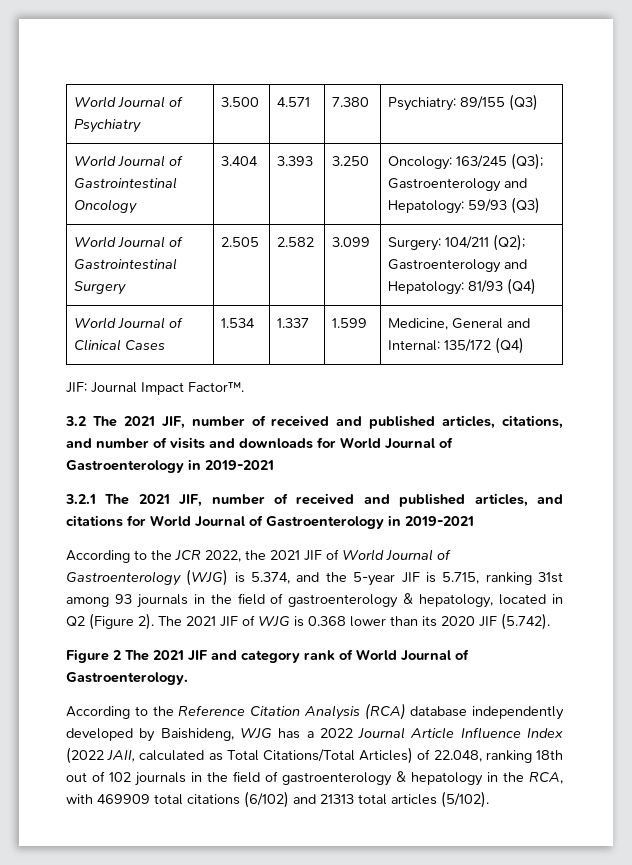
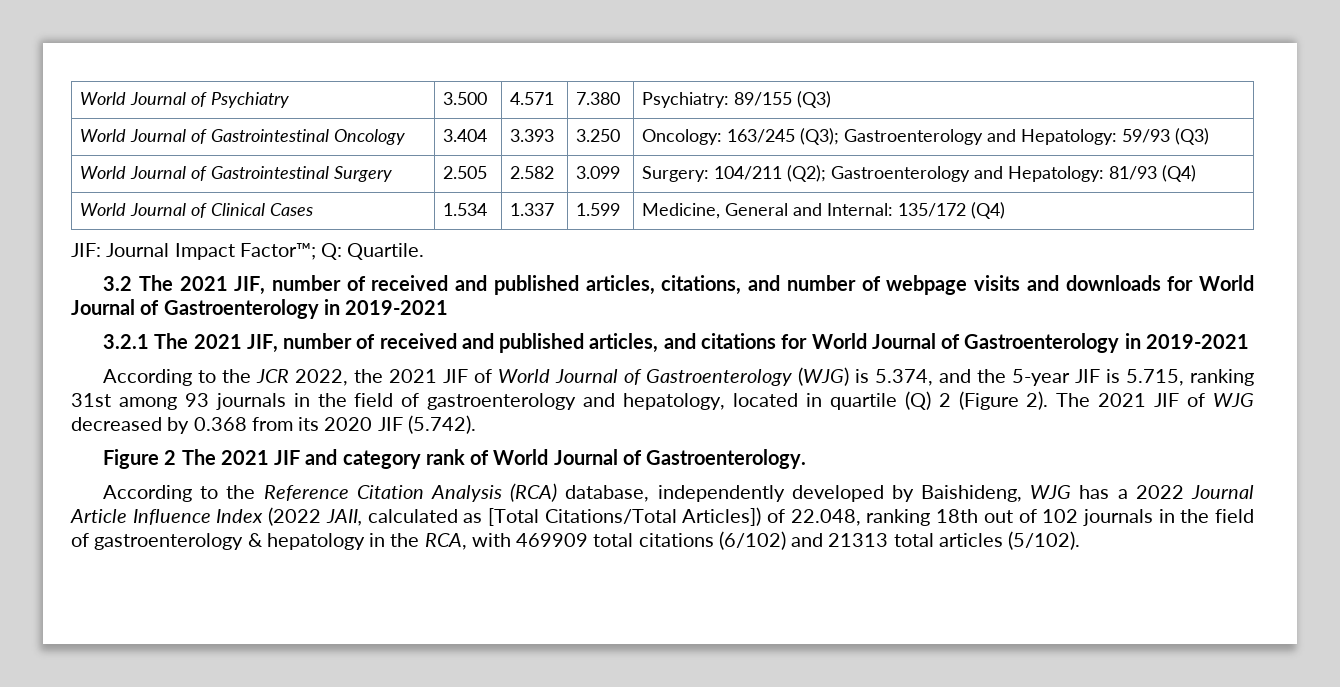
- JIF: Journal Impact Factor™.
+ JIF: Journal Impact Factor™; Q: Quartile.
- 3.2 The 2021 JIF, number of received and published articles, citations, and number of visits and downloads for World Journal of Gastroenterology in 2019-2021
+ 3.2 The 2021 JIF, number of received and published articles, citations, and number of webpage visits and downloads for World Journal of Gastroenterology in 2019-2021
- According to the JCR 2022, the 2021 JIF of World Journal of Gastroenterology (WJG) is 5.374, and the 5-year JIF is 5.715, ranking 31st among 93 journals in the field of gastroenterology & hepatology, located in Q2 (Figure 2).
+ According to the JCR 2022, the 2021 JIF of World Journal of Gastroenterology (WJG) is 5.374, and the 5-year JIF is 5.715, ranking 31st among 93 journals in the field of gastroenterology and hepatology, located in quartile (Q) 2 (Figure 2).
- The 2021 JIF of WJG is 0.368 lower than its 2020 JIF (5.742).
+ The 2021 JIF of WJG decreased by 0.368 from its 2020 JIF (5.742).
- According to the Reference Citation Analysis (RCA) database independently developed by Baishideng, WJG has a 2022 Journal Article Influence Index (2022 JAII, calculated as Total Citations/Total Articles) of 22.048, ranking 18th out of 102 journals in the field of gastroenterology & hepatology in the RCA, with 469909 total citations (6/102) and 21313 total articles (5/102).
+ According to the Reference Citation Analysis (RCA) database, independently developed by Baishideng, WJG has a 2022 Journal Article Influence Index (2022 JAII, calculated as [Total Citations/Total Articles]) of 22.048, ranking 18th out of 102 journals in the field of gastroenterology & hepatology in the RCA, with 469909 total citations (6/102) and 21313 total articles (5/102).

